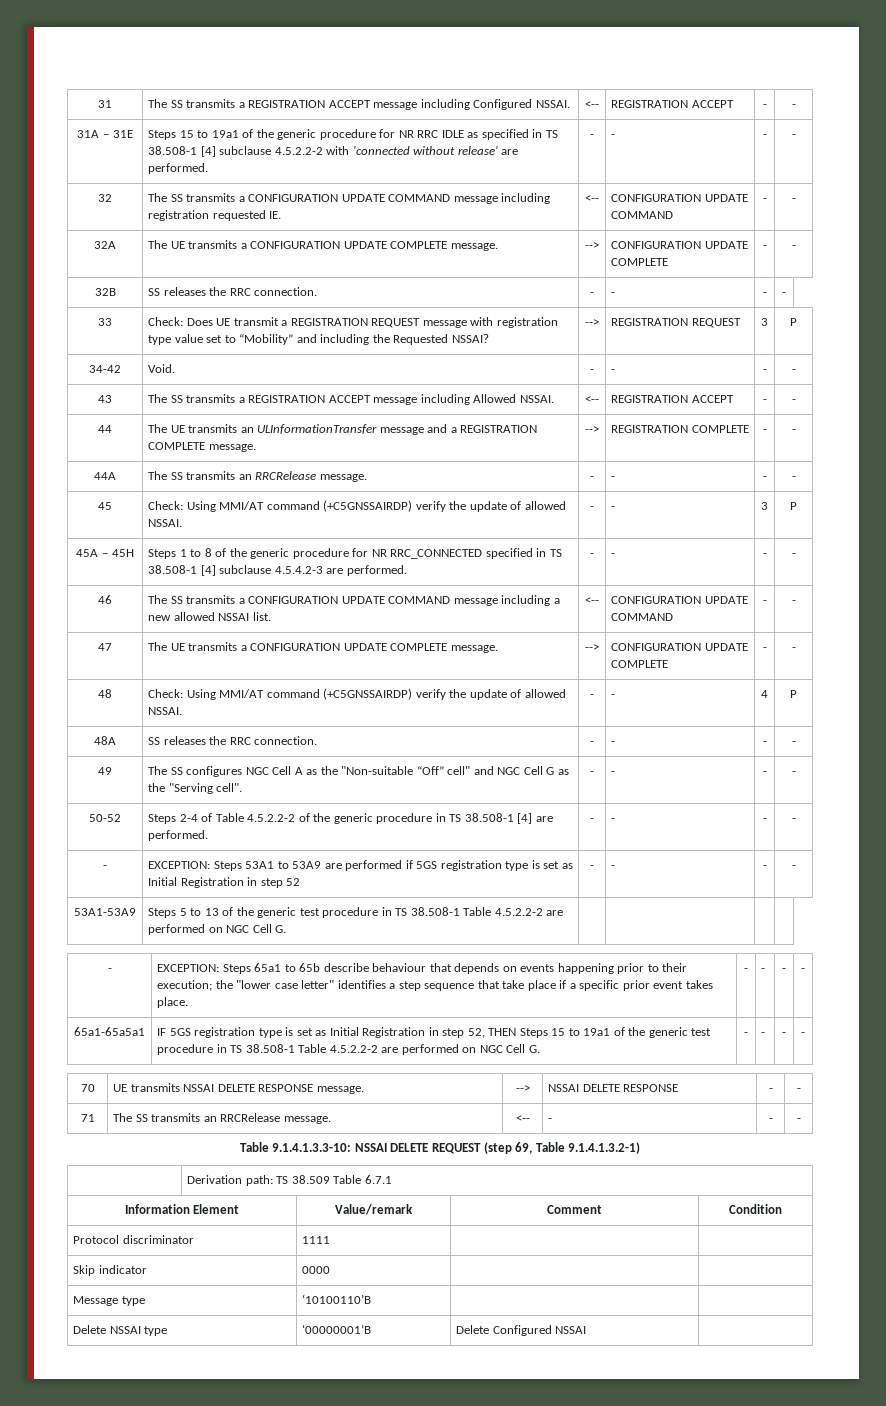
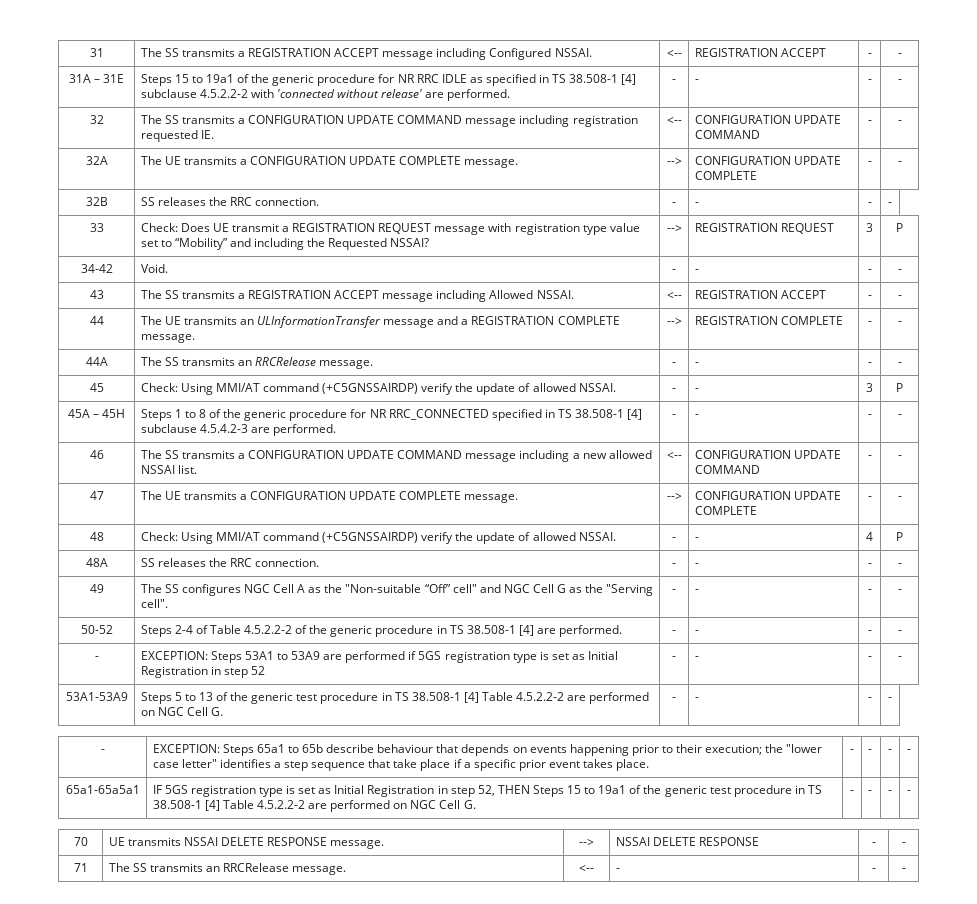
- 53A1-53A9 | Steps 5 to 13 of the generic test procedure in TS 38.508-1 Table 4.5.2.2-2 are performed on NGC Cell G. | | | |
+ 53A1-53A9 | Steps 5 to 13 of the generic test procedure in TS 38.508-1 [4] Table 4.5.2.2-2 are performed on NGC Cell G. | - | - | - | -
- 65a1-65a5a1 | IF 5GS registration type is set as Initial Registration in step 52, THEN Steps 15 to 19a1 of the generic test procedure in TS 38.508-1 Table 4.5.2.2-2 are performed on NGC Cell G. | - | - | - | -
+ 65a1-65a5a1 | IF 5GS registration type is set as Initial Registration in step 52, THEN Steps 15 to 19a1 of the generic test procedure in TS 38.508-1 [4] Table 4.5.2.2-2 are performed on NGC Cell G. | - | - | - | -
- Table 9.1.4.1.3.3-10: NSSAI DELETE REQUEST (step 69, Table 9.1.4.1.3.2-1)
- | Derivation path: TS 38.509 Table 6.7.1
- Information Element | Value/remark | Comment | Condition
- Protocol discriminator | 1111 | |
- Skip indicator | 0000 | |
- Message type | ‘10100110’B | |
- Delete NSSAI type | ‘00000001’B | Delete Configured NSSAI |

